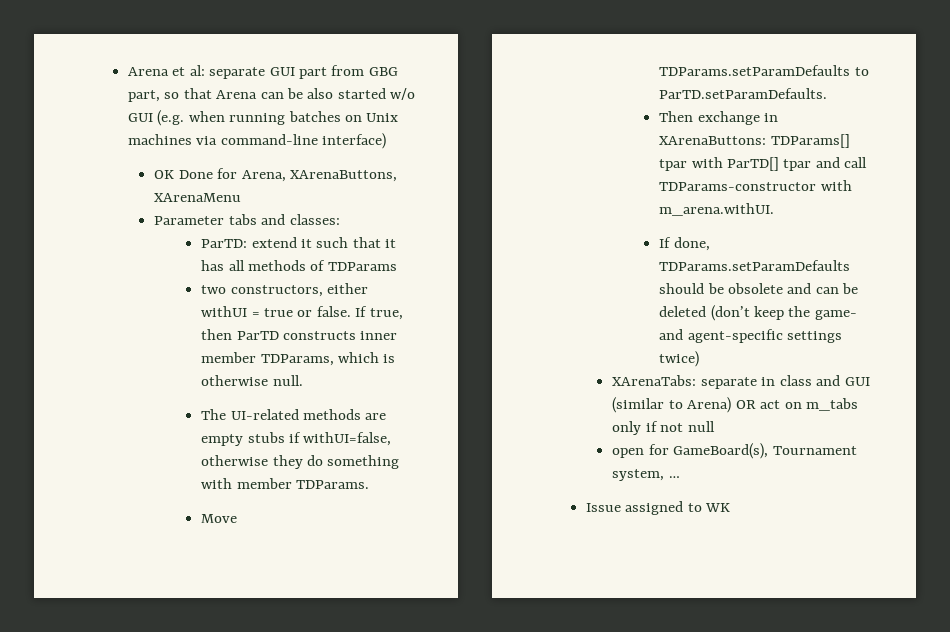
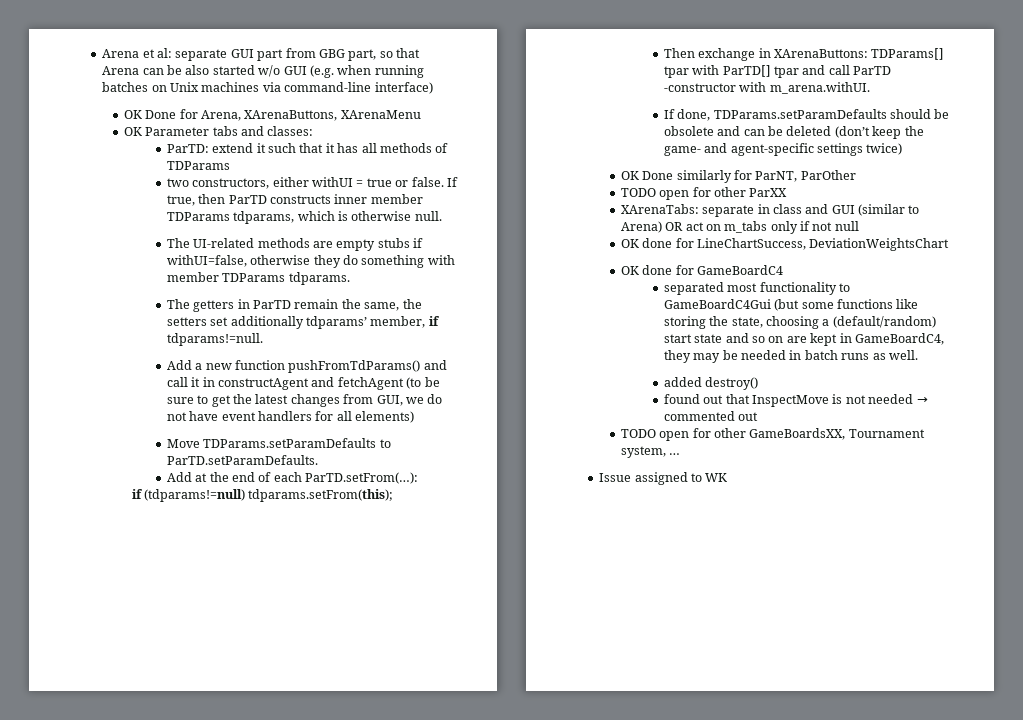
- Parameter tabs and classes:
+ OK Parameter tabs and classes:
- If true, then ParTD constructs inner member TDParams, which is otherwise null.
+ If true, then ParTD constructs inner member TDParams tdparams, which is otherwise null.
- The UI-related methods are empty stubs if withUI=false, otherwise they do something with member TDParams.
+ The UI-related methods are empty stubs if withUI=false, otherwise they do something with member TDParams tdparams.
+ The getters in ParTD remain the same, the setters set additionally tdparams’ member, if tdparams!=null.
+ Add a new function pushFromTdParams() and call it in constructAgent and fetchAgent (to be sure to get the latest changes from GUI, we do not have event handlers for all elements)
  Move TDParams.setParamDefaults to ParTD.setParamDefaults.
+ Add at the end of each ParTD.setFrom(…):
+ if (tdparams!=null) tdparams.setFrom(this);
- Then exchange in XArenaButtons: TDParams[] tpar with ParTD[] tpar and call TDParams-constructor with m_arena.withUI.
+ Then exchange in XArenaButtons: TDParams[] tpar with ParTD[] tpar and call ParTD -constructor with m_arena.withUI.
+ OK Done similarly for ParNT, ParOther
+ TODO open for other ParXX
- open for GameBoard(s), Tournament system, …
+ OK done for LineChartSuccess, DeviationWeightsChart
+ OK done for GameBoardC4
+ separated most functionality to GameBoardC4Gui (but some functions like storing the state, choosing a (default/random) start state and so on are kept in GameBoardC4, they may be needed in batch runs as well.
+ added destroy()
+ found out that InspectMove is not needed → commented out
+ TODO open for other GameBoardsXX, Tournament system, …

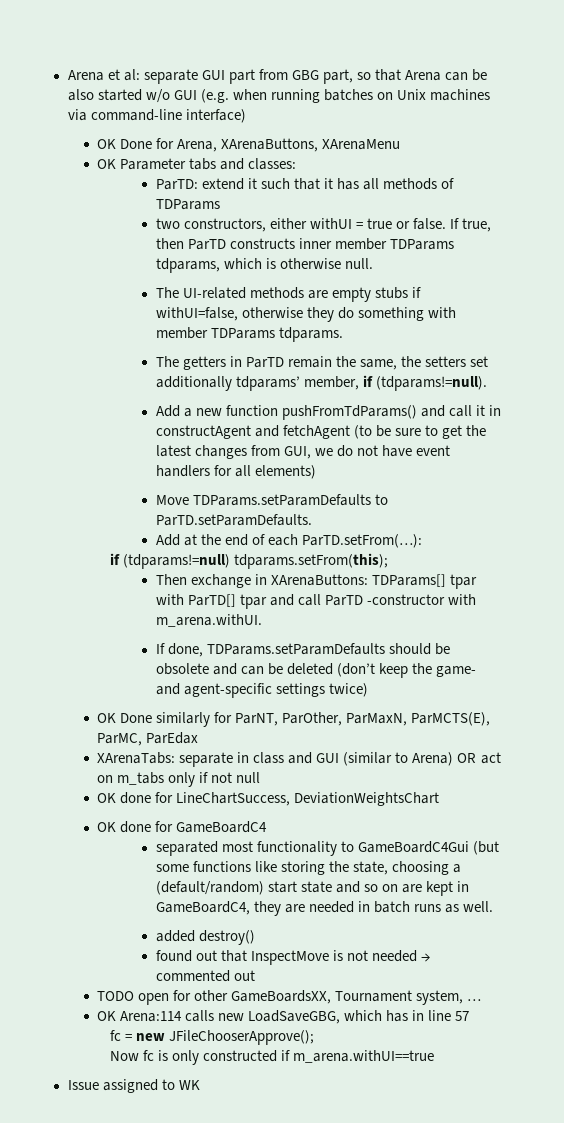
- The getters in ParTD remain the same, the setters set additionally tdparams’ member, if tdparams!=null.
+ The getters in ParTD remain the same, the setters set additionally tdparams’ member, if (tdparams!=null).
- OK Done similarly for ParNT, ParOther
- TODO open for other ParXX
+ OK Done similarly for ParNT, ParOther, ParMaxN, ParMCTS(E), ParMC, ParEdax
- separated most functionality to GameBoardC4Gui (but some functions like storing the state, choosing a (default/random) start state and so on are kept in GameBoardC4, they may be needed in batch runs as well.
+ separated most functionality to GameBoardC4Gui (but some functions like storing the state, choosing a (default/random) start state and so on are kept in GameBoardC4, they are needed in batch runs as well.
+ OK Arena:114 calls new LoadSaveGBG, which has in line 57
+ fc = new JFileChooserApprove();
+ Now fc is only constructed if m_arena.withUI==true

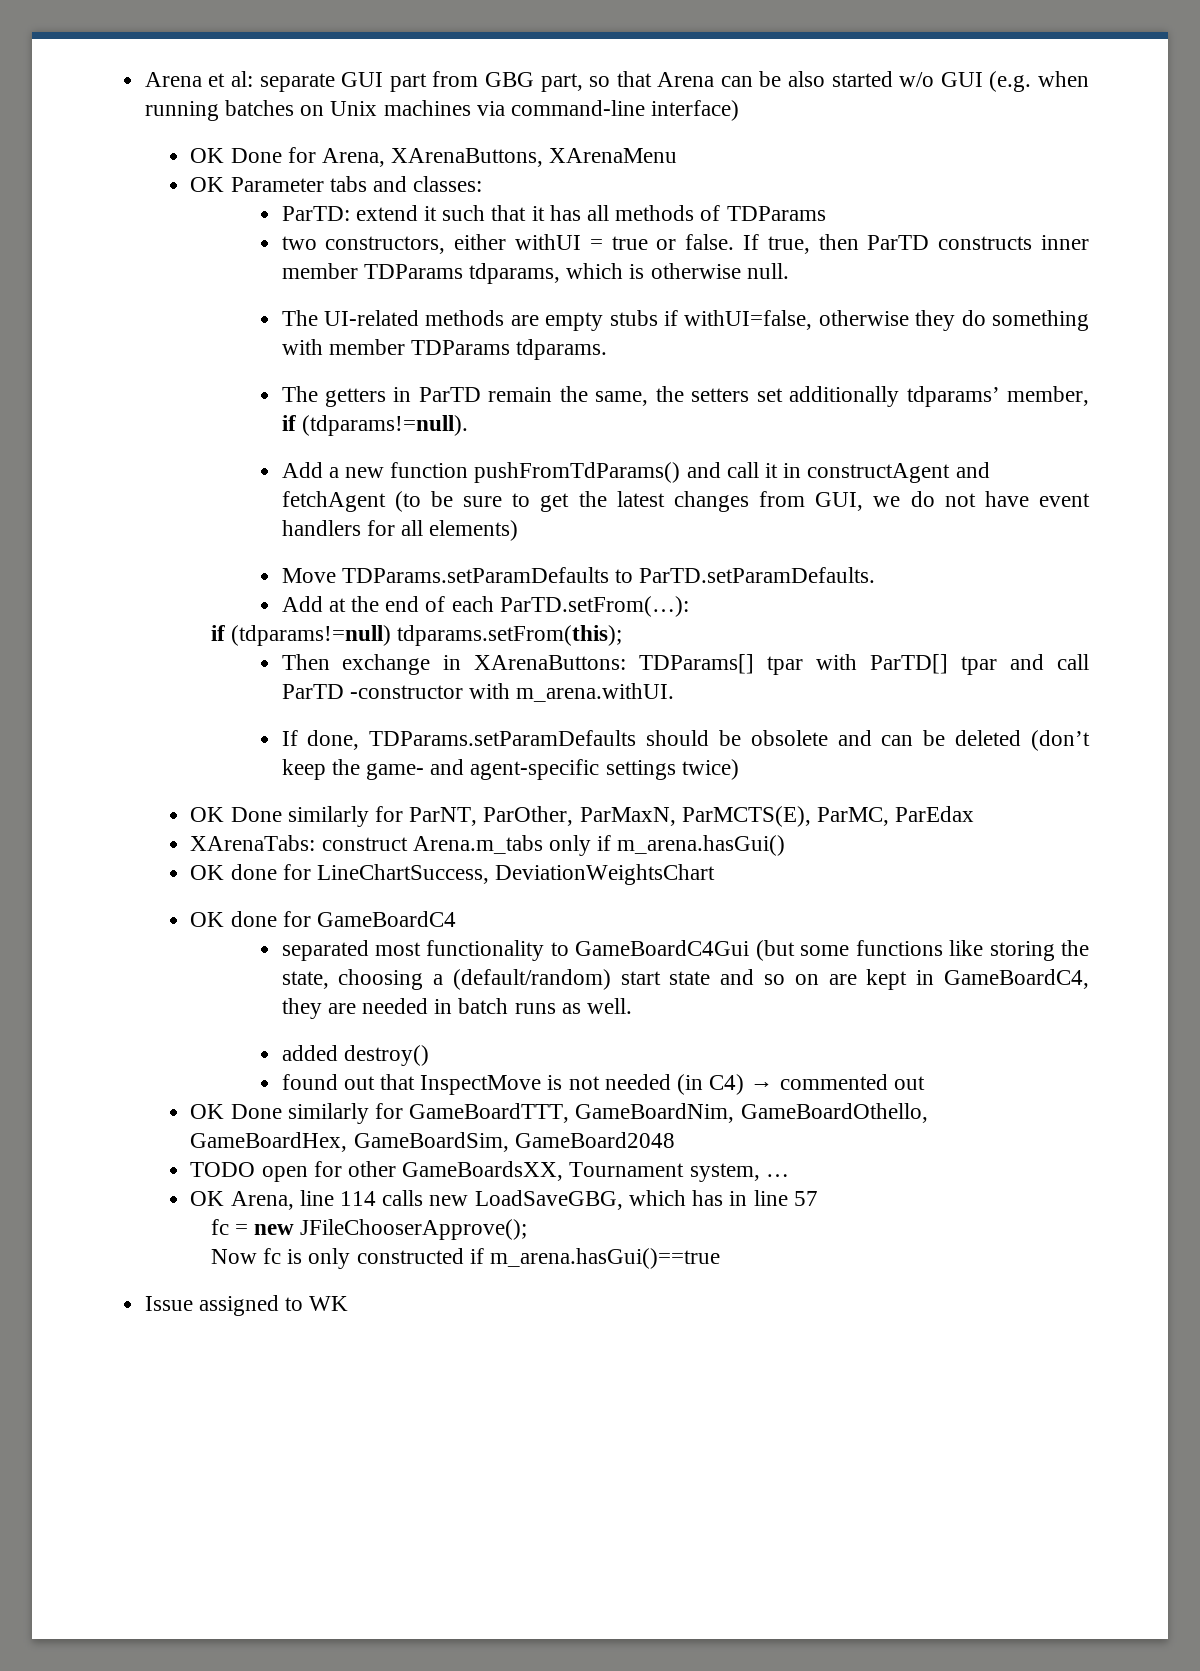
- XArenaTabs: separate in class and GUI (similar to Arena) OR act on m_tabs only if not null
+ XArenaTabs: construct Arena.m_tabs only if m_arena.hasGui()
- found out that InspectMove is not needed → commented out
+ found out that InspectMove is not needed (in C4) → commented out
+ OK Done similarly for GameBoardTTT, GameBoardNim, GameBoardOthello, GameBoardHex, GameBoardSim, GameBoard2048
- OK Arena:114 calls new LoadSaveGBG, which has in line 57
+ OK Arena, line 114 calls new LoadSaveGBG, which has in line 57
- Now fc is only constructed if m_arena.withUI==true
+ Now fc is only constructed if m_arena.hasGui()==true

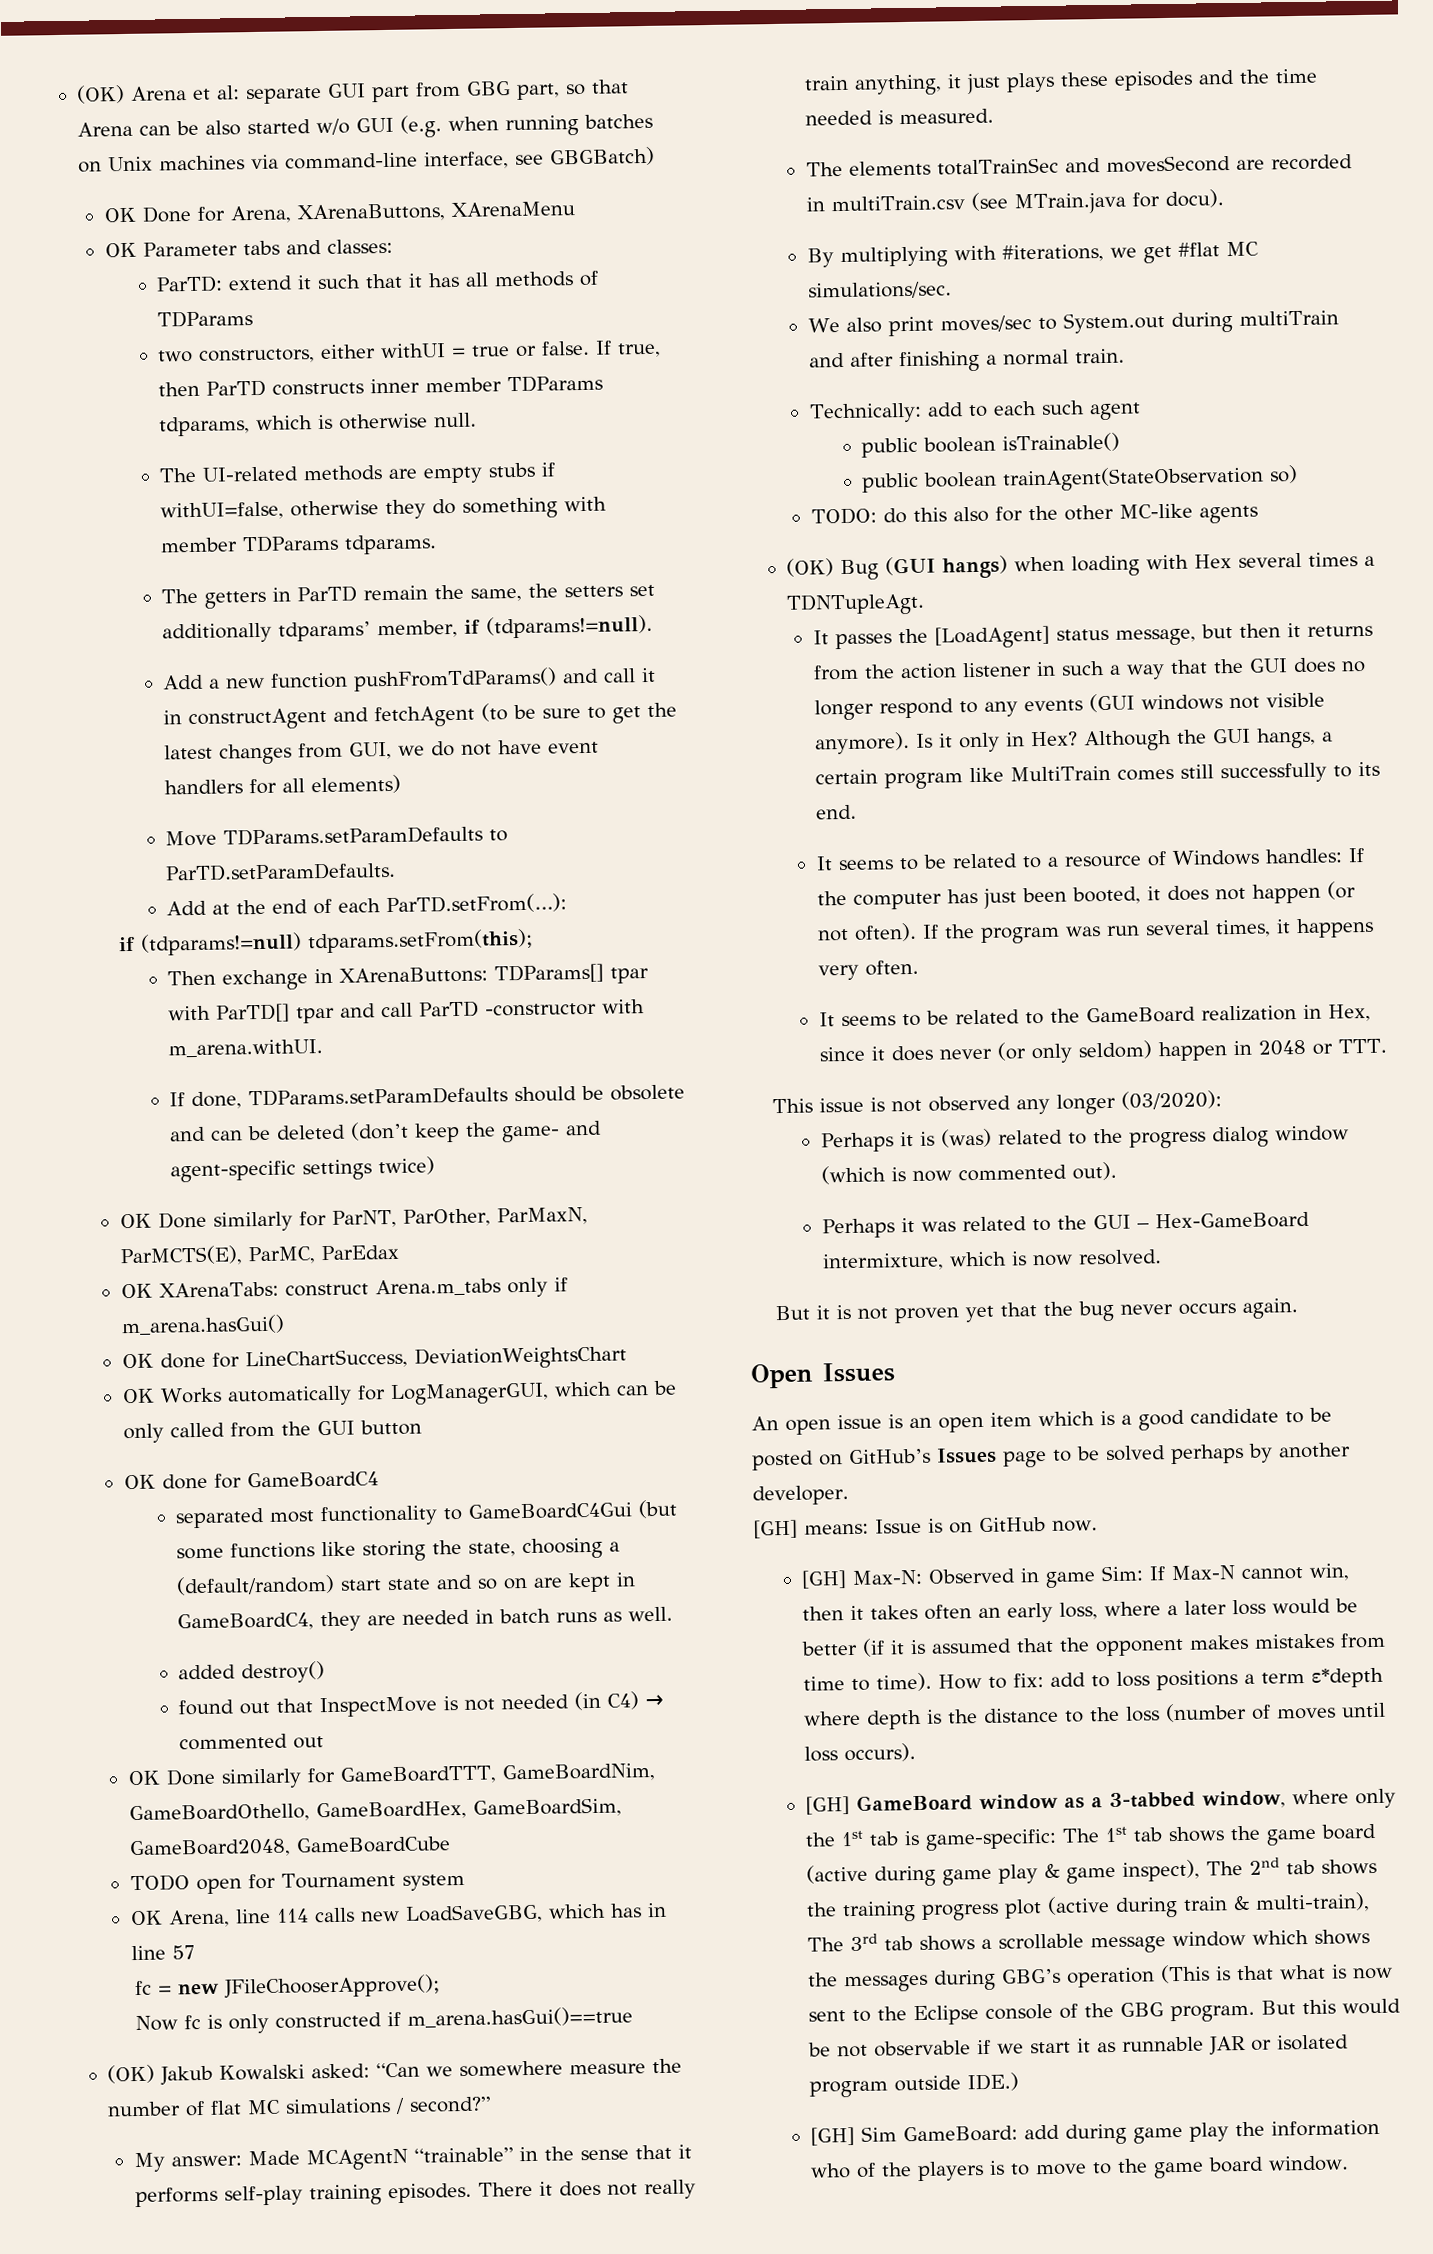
- Arena et al: separate GUI part from GBG part, so that Arena can be also started w/o GUI (e.g. when running batches on Unix machines via command-line interface)
+ (OK) Arena et al: separate GUI part from GBG part, so that Arena can be also started w/o GUI (e.g. when running batches on Unix machines via command-line interface, see GBGBatch)
- XArenaTabs: construct Arena.m_tabs only if m_arena.hasGui()
+ OK XArenaTabs: construct Arena.m_tabs only if m_arena.hasGui()
+ OK Works automatically for LogManagerGUI, which can be only called from the GUI button
- OK Done similarly for GameBoardTTT, GameBoardNim, GameBoardOthello, GameBoardHex, GameBoardSim, GameBoard2048
+ OK Done similarly for GameBoardTTT, GameBoardNim, GameBoardOthello, GameBoardHex, GameBoardSim, GameBoard2048, GameBoardCube
- TODO open for other GameBoardsXX, Tournament system, …
+ TODO open for Tournament system
- Issue assigned to WK
+ (OK) Jakub Kowalski asked: “Can we somewhere measure the number of flat MC simulations / second?”
+ My answer: Made MCAgentN “trainable” in the sense that it performs self-play training episodes. There it does not really train anything, it just plays these episodes and the time needed is measured.
+ The elements totalTrainSec and movesSecond are recorded in multiTrain.csv (see MTrain.java for docu).
+ By multiplying with #iterations, we get #flat MC simulations/sec.
+ We also print moves/sec to System.out during multiTrain and after finishing a normal train.
+ Technically: add to each such agent
+ public boolean isTrainable()
+ public boolean trainAgent(StateObservation so)
+ TODO: do this also for the other MC-like agents
+ (OK) Bug (GUI hangs) when loading with Hex several times a TDNTupleAgt.
+ It passes the [LoadAgent] status message, but then it returns from the action listener in such a way that the GUI does no longer respond to any events (GUI windows not visible anymore). Is it only in Hex? Although the GUI hangs, a certain program like MultiTrain comes still successfully to its end.
+ It seems to be related to a resource of Windows handles: If the computer has just been booted, it does not happen (or not often). If the program was run several times, it happens very often.
+ It seems to be related to the GameBoard realization in Hex, since it does never (or only seldom) happen in 2048 or TTT.
+ This issue is not observed any longer (03/2020):
+ Perhaps it is (was) related to the progress dialog window (which is now commented out).
+ Perhaps it was related to the GUI – Hex-GameBoard intermixture, which is now resolved.
+ But it is not proven yet that the bug never occurs again.
+ Open Issues
+ An open issue is an open item which is a good candidate to be posted on GitHub’s Issues page to be solved perhaps by another developer.
+ [GH] means: Issue is on GitHub now.
+ [GH] Max-N: Observed in game Sim: If Max-N cannot win, then it takes often an early loss, where a later loss would be better (if it is assumed that the opponent makes mistakes from time to time). How to fix: add to loss positions a term ε*depth where depth is the distance to the loss (number of moves until loss occurs).
+ [GH] GameBoard window as a 3-tabbed window, where only the 1st tab is game-specific: The 1st tab shows the game board (active during game play & game inspect), The 2nd tab shows the training progress plot (active during train & multi-train), The 3rd tab shows a scrollable message window which shows the messages during GBG’s operation (This is that what is now sent to the Eclipse console of the GBG program. But this would be not observable if we start it as runnable JAR or isolated program outside IDE.)
+ [GH] Sim GameBoard: add during game play the information who of the players is to move to the game board window.

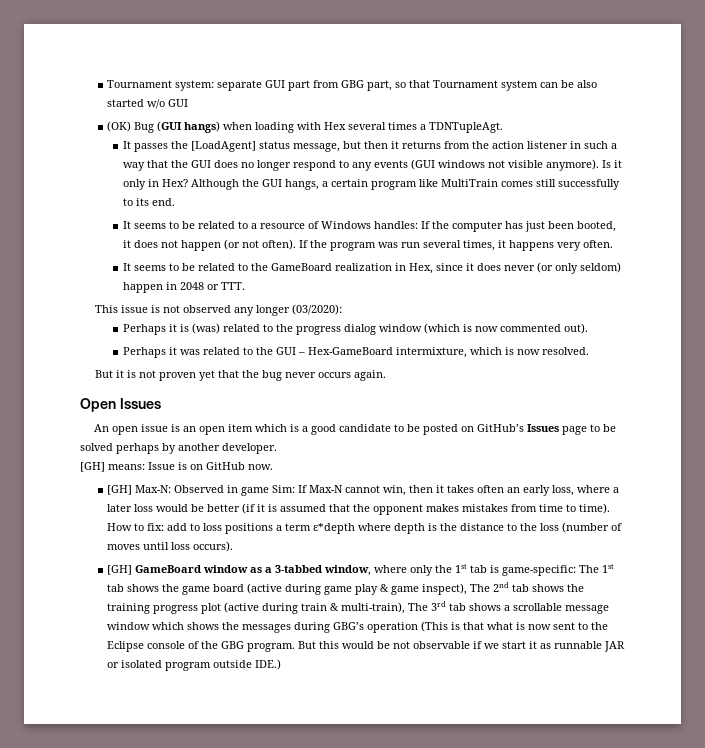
- (OK) Arena et al: separate GUI part from GBG part, so that Arena can be also started w/o GUI (e.g. when running batches on Unix machines via command-line interface, see GBGBatch)
- OK Done for Arena, XArenaButtons, XArenaMenu
- OK Parameter tabs and classes:
- ParTD: extend it such that it has all methods of TDParams
- two constructors, either withUI = true or false. If true, then ParTD constructs inner member TDParams tdparams, which is otherwise null.
- The UI-related methods are empty stubs if withUI=false, otherwise they do something with member TDParams tdparams.
- The getters in ParTD remain the same, the setters set additionally tdparams’ member, if (tdparams!=null).
- Add a new function pushFromTdParams() and call it in constructAgent and fetchAgent (to be sure to get the latest changes from GUI, we do not have event handlers for all elements)
- Move TDParams.setParamDefaults to ParTD.setParamDefaults.
- Add at the end of each ParTD.setFrom(…):
- if (tdparams!=null) tdparams.setFrom(this);
- Then exchange in XArenaButtons: TDParams[] tpar with ParTD[] tpar and call ParTD -constructor with m_arena.withUI.
- If done, TDParams.setParamDefaults should be obsolete and can be deleted (don’t keep the game- and agent-specific settings twice)
- OK Done similarly for ParNT, ParOther, ParMaxN, ParMCTS(E), ParMC, ParEdax
- OK XArenaTabs: construct Arena.m_tabs only if m_arena.hasGui()
- OK done for LineChartSuccess, DeviationWeightsChart
- OK Works automatically for LogManagerGUI, which can be only called from the GUI button
- OK done for GameBoardC4
- separated most functionality to GameBoardC4Gui (but some functions like storing the state, choosing a (default/random) start state and so on are kept in GameBoardC4, they are needed in batch runs as well.
- added destroy()
- found out that InspectMove is not needed (in C4) → commented out
- OK Done similarly for GameBoardTTT, GameBoardNim, GameBoardOthello, GameBoardHex, GameBoardSim, GameBoard2048, GameBoardCube
- TODO open for Tournament system
- OK Arena, line 114 calls new LoadSaveGBG, which has in line 57
- fc = new JFileChooserApprove();
- Now fc is only constructed if m_arena.hasGui()==true
- (OK) Jakub Kowalski asked: “Can we somewhere measure the number of flat MC simulations / second?”
- My answer: Made MCAgentN “trainable” in the sense that it performs self-play training episodes. There it does not really train anything, it just plays these episodes and the time needed is measured.
- The elements totalTrainSec and movesSecond are recorded in multiTrain.csv (see MTrain.java for docu).
- By multiplying with #iterations, we get #flat MC simulations/sec.
- We also print moves/sec to System.out during multiTrain and after finishing a normal train.
- Technically: add to each such agent
- public boolean isTrainable()
- public boolean trainAgent(StateObservation so)
- TODO: do this also for the other MC-like agents
+ Tournament system: separate GUI part from GBG part, so that Tournament system can be also started w/o GUI
- [GH] Sim GameBoard: add during game play the information who of the players is to move to the game board window.

